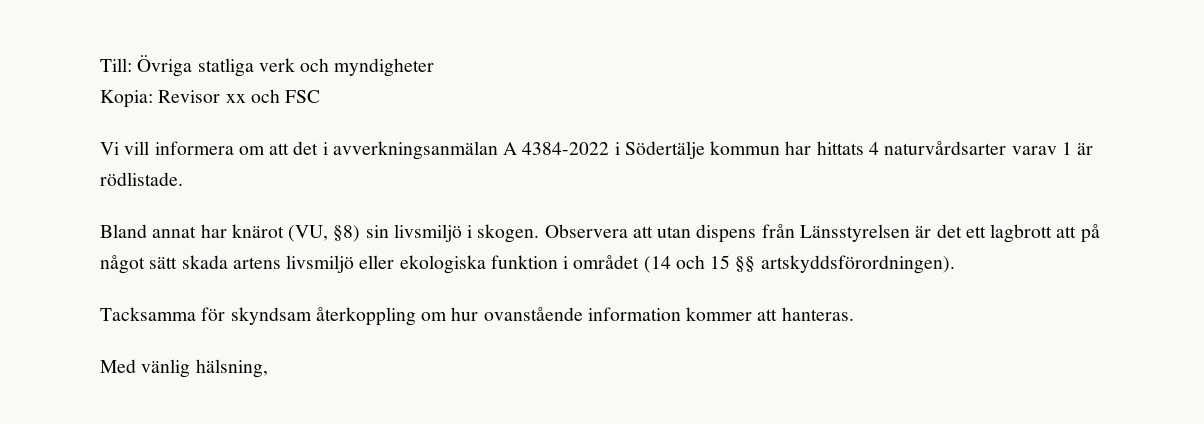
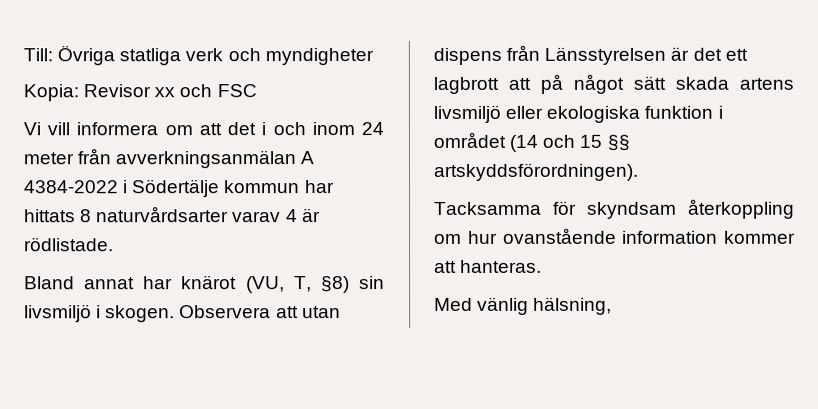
- Vi vill informera om att det i avverkningsanmälan A 4384-2022 i Södertälje kommun har hittats 4 naturvårdsarter varav 1 är rödlistade.
+ Vi vill informera om att det i och inom 24 meter från avverkningsanmälan A 4384-2022 i Södertälje kommun har hittats 8 naturvårdsarter varav 4 är rödlistade.
- Bland annat har knärot (VU, §8) sin livsmiljö i skogen.
+ Bland annat har knärot (VU, T, §8) sin livsmiljö i skogen.

